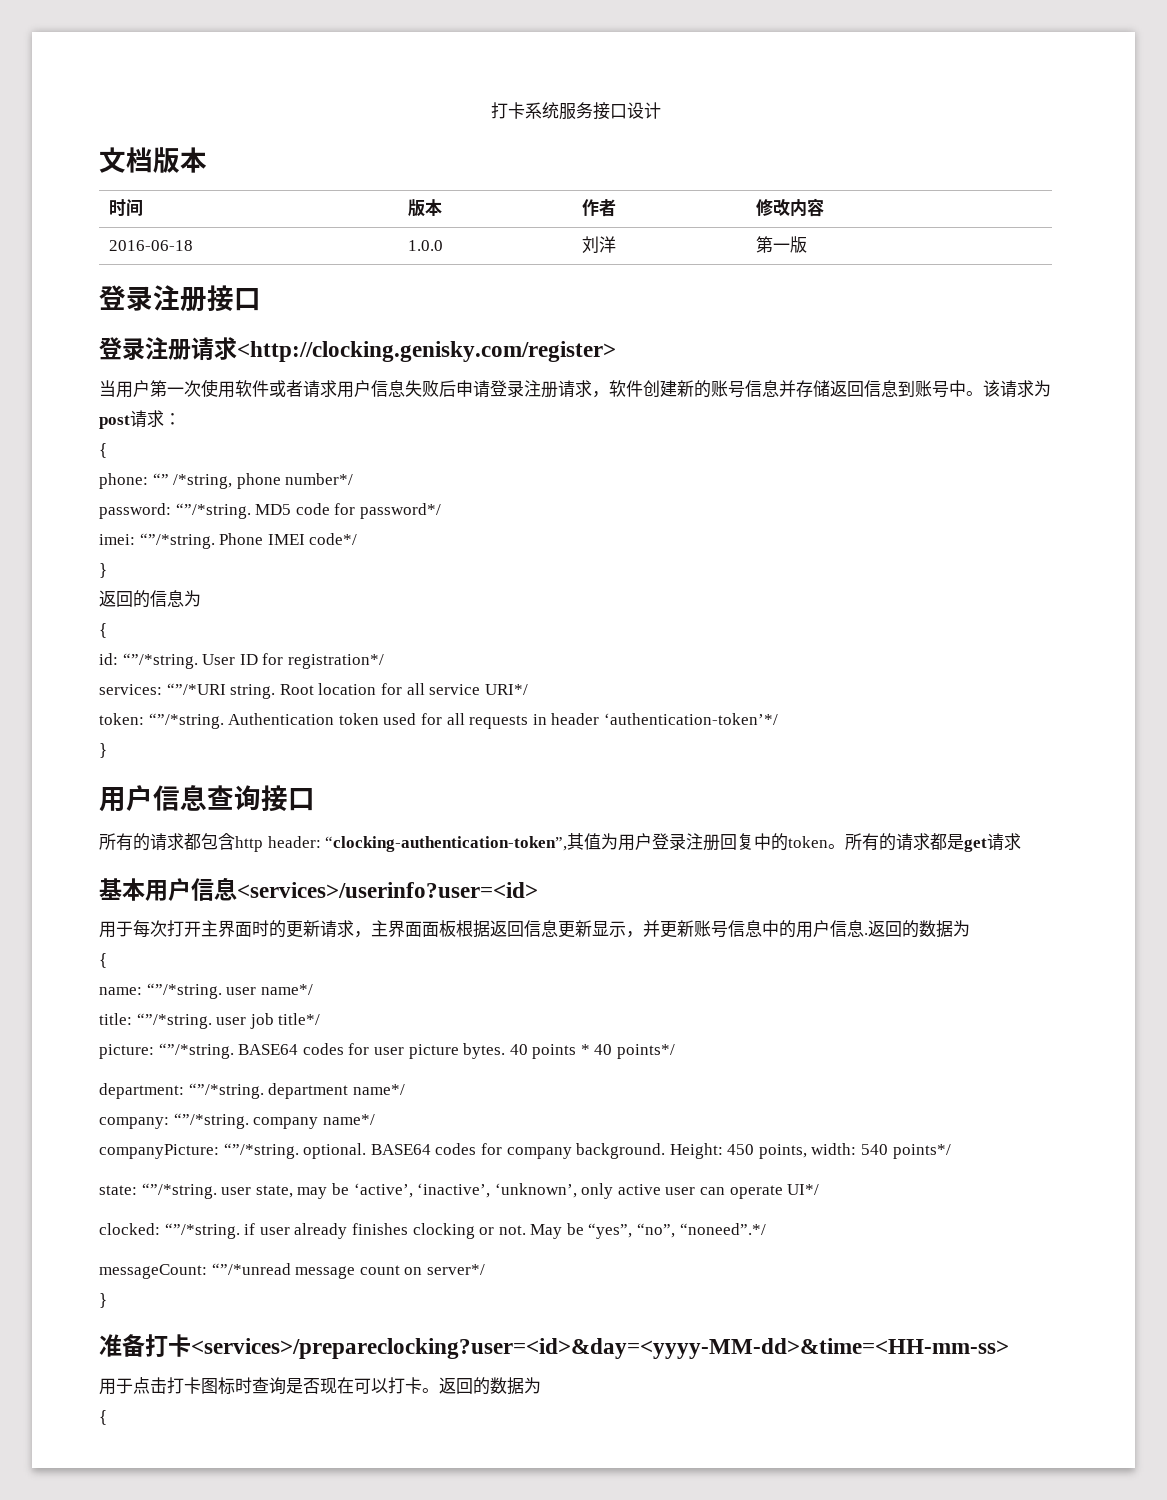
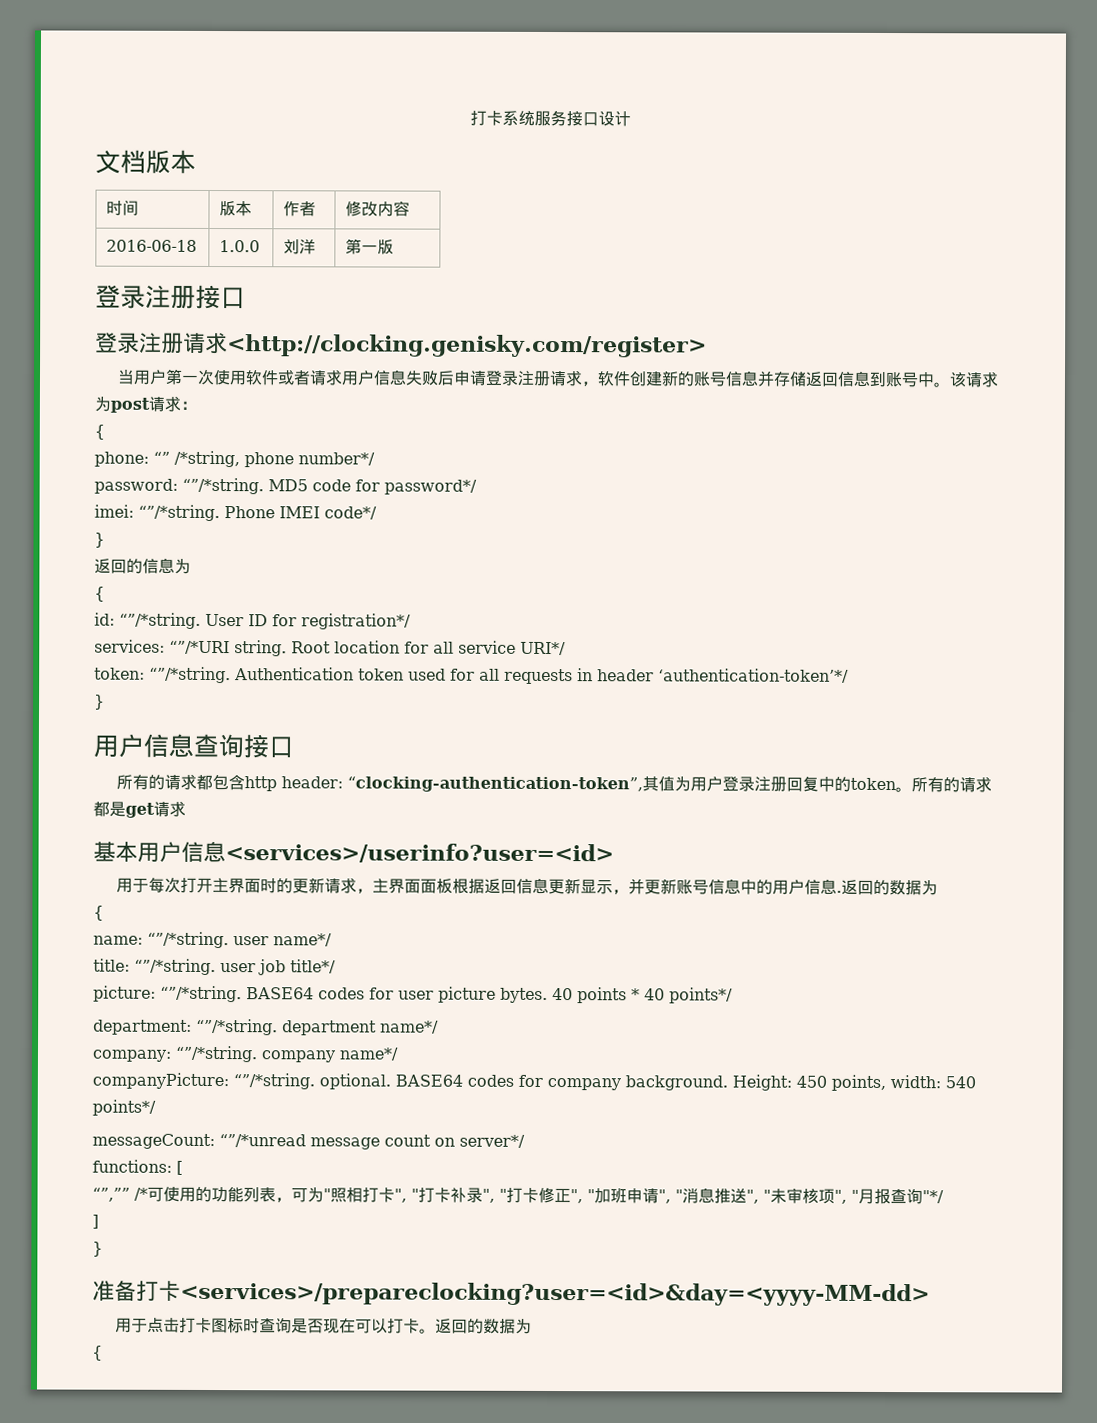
- state: “”/*string. user state, may be ‘active’, ‘inactive’, ‘unknown’, only active user can operate UI*/
- clocked: “”/*string. if user already finishes clocking or not. May be “yes”, “no”, “noneed”.*/
+ functions: [
+ “”,”” /*可使用的功能列表，可为"照相打卡", "打卡补录", "打卡修正", "加班申请", "消息推送", "未审核项", "月报查询"*/
+ ]
- 准备打卡<services>/prepareclocking?user=<id>&day=<yyyy-MM-dd>&time=<HH-mm-ss>
+ 准备打卡<services>/prepareclocking?user=<id>&day=<yyyy-MM-dd>

